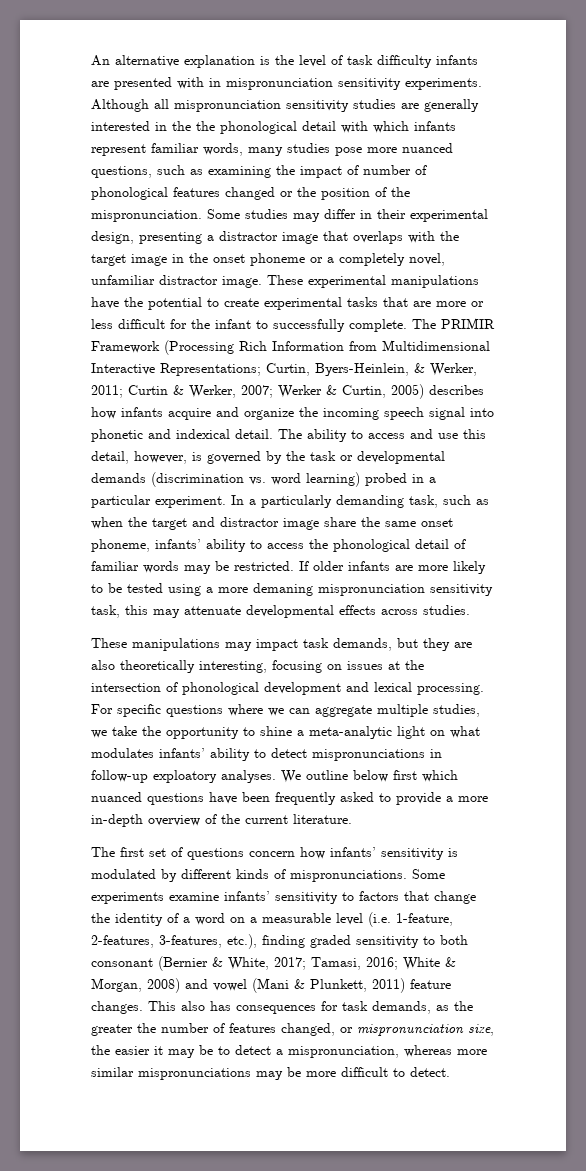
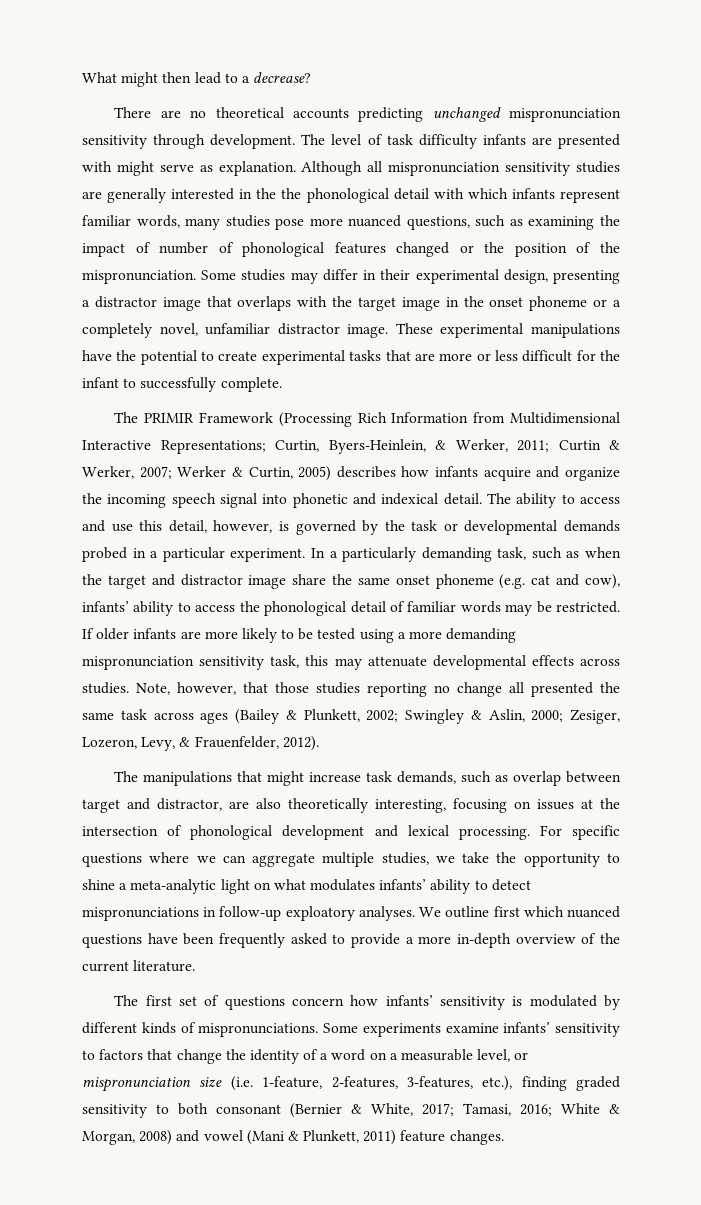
- An alternative explanation is the level of task difficulty infants are presented with in mispronunciation sensitivity experiments.
+ What might then lead to a decrease?
+ There are no theoretical accounts predicting unchanged mispronunciation sensitivity through development. The level of task difficulty infants are presented with might serve as explanation.
- These experimental manipulations have the potential to create experimental tasks that are more or less difficult for the infant to successfully complete. The PRIMIR Framework (Processing Rich Information from Multidimensional Interactive Representations; Curtin, Byers-Heinlein, & Werker, 2011; Curtin & Werker, 2007; Werker & Curtin, 2005) describes how infants acquire and organize the incoming speech signal into phonetic and indexical detail.
+ These experimental manipulations have the potential to create experimental tasks that are more or less difficult for the infant to successfully complete.
+ The PRIMIR Framework (Processing Rich Information from Multidimensional Interactive Representations; Curtin, Byers-Heinlein, & Werker, 2011; Curtin & Werker, 2007; Werker & Curtin, 2005) describes how infants acquire and organize the incoming speech signal into phonetic and indexical detail.
- The ability to access and use this detail, however, is governed by the task or developmental demands (discrimination vs. word learning) probed in a particular experiment.
+ The ability to access and use this detail, however, is governed by the task or developmental demands probed in a particular experiment.
- In a particularly demanding task, such as when the target and distractor image share the same onset phoneme, infants’ ability to access the phonological detail of familiar words may be restricted.
+ In a particularly demanding task, such as when the target and distractor image share the same onset phoneme (e.g. cat and cow), infants’ ability to access the phonological detail of familiar words may be restricted.
- If older infants are more likely to be tested using a more demaning mispronunciation sensitivity task, this may attenuate developmental effects across studies.
- These manipulations may impact task demands, but they are also theoretically interesting, focusing on issues at the intersection of phonological development and lexical processing.
+ If older infants are more likely to be tested using a more demanding mispronunciation sensitivity task, this may attenuate developmental effects across studies. Note, however, that those studies reporting no change all presented the same task across ages (Bailey & Plunkett, 2002; Swingley & Aslin, 2000; Zesiger, Lozeron, Levy, & Frauenfelder, 2012).
+ The manipulations that might increase task demands, such as overlap between target and distractor, are also theoretically interesting, focusing on issues at the intersection of phonological development and lexical processing.
- We outline below first which nuanced questions have been frequently asked to provide a more in-depth overview of the current literature.
+ We outline first which nuanced questions have been frequently asked to provide a more in-depth overview of the current literature.
- Some experiments examine infants’ sensitivity to factors that change the identity of a word on a measurable level (i.e. 1-feature, 2-features, 3-features, etc.), finding graded sensitivity to both consonant (Bernier & White, 2017; Tamasi, 2016; White & Morgan, 2008) and vowel (Mani & Plunkett, 2011) feature changes. This also has consequences for task demands, as the greater the number of features changed, or mispronunciation size, the easier it may be to detect a mispronunciation, whereas more similar mispronunciations may be more difficult to detect.
+ Some experiments examine infants’ sensitivity to factors that change the identity of a word on a measurable level, or mispronunciation size (i.e. 1-feature, 2-features, 3-features, etc.), finding graded sensitivity to both consonant (Bernier & White, 2017; Tamasi, 2016; White & Morgan, 2008) and vowel (Mani & Plunkett, 2011) feature changes.

